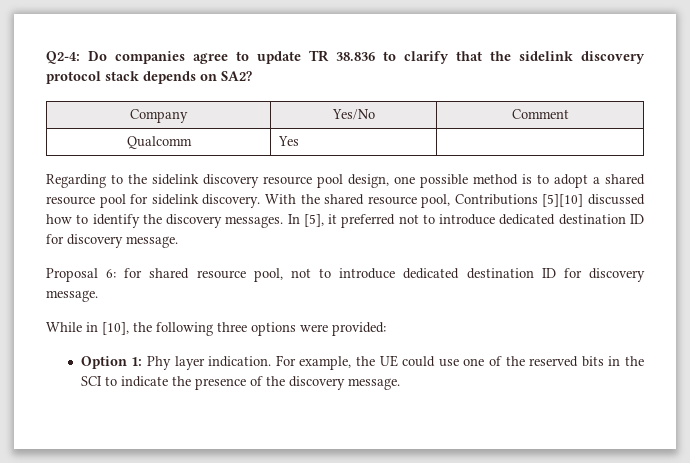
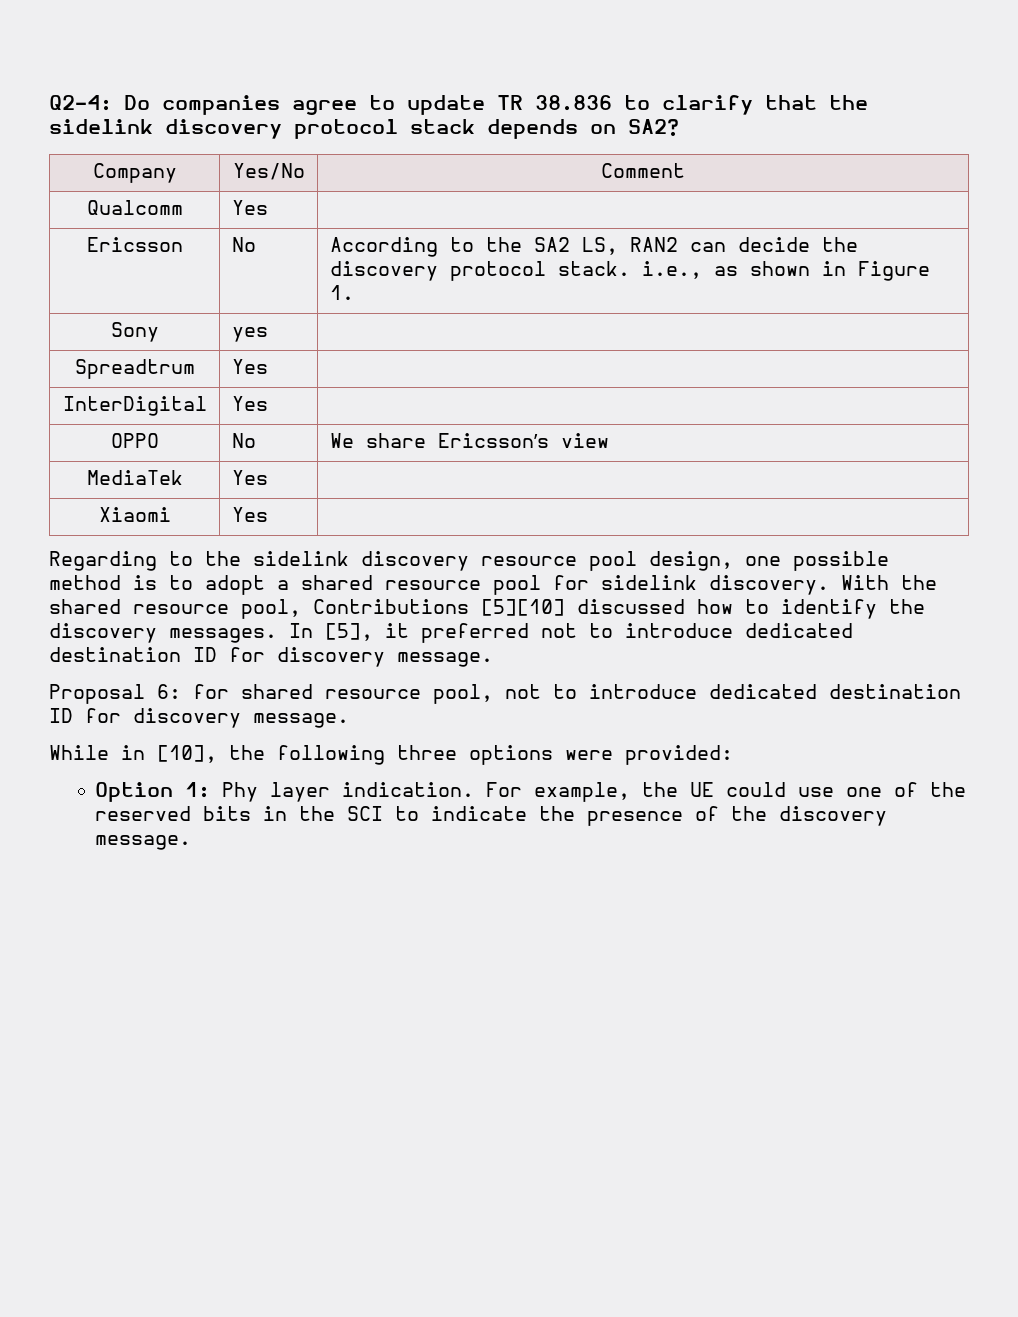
+ Ericsson | No | According to the SA2 LS, RAN2 can decide the discovery protocol stack. i.e., as shown in Figure 1.
+ Sony | yes |
+ Spreadtrum | Yes |
+ InterDigital | Yes |
+ OPPO | No | We share Ericsson’s view
+ MediaTek | Yes |
+ Xiaomi | Yes |

